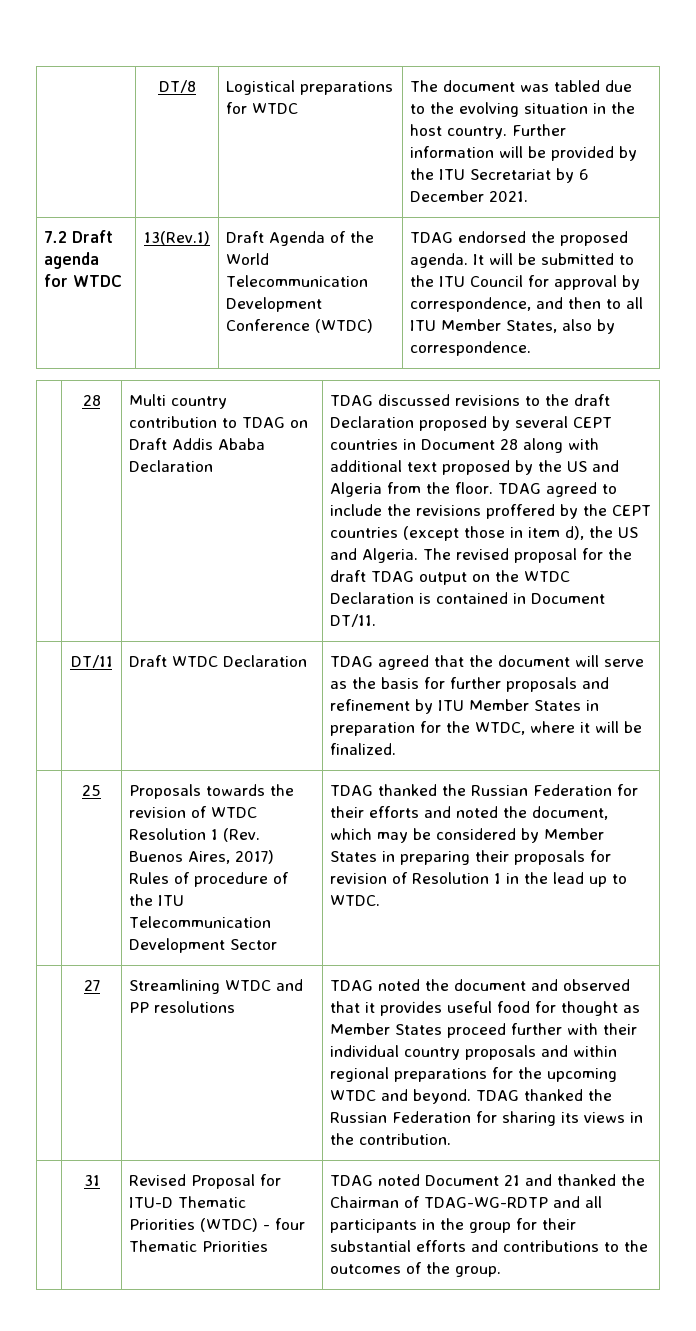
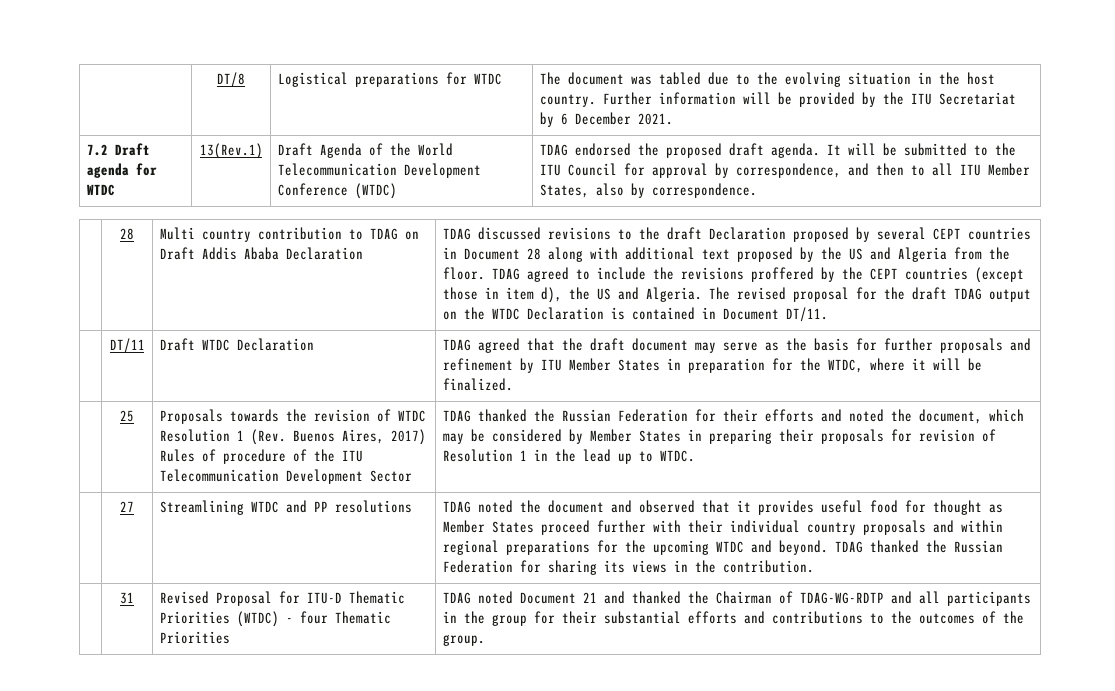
- TDAG endorsed the proposed agenda.
+ TDAG endorsed the proposed draft agenda.
- | DT/11 | Draft WTDC Declaration | TDAG agreed that the document will serve as the basis for further proposals and refinement by ITU Member States in preparation for the WTDC, where it will be finalized.
+ | DT/11 | Draft WTDC Declaration | TDAG agreed that the draft document may serve as the basis for further proposals and refinement by ITU Member States in preparation for the WTDC, where it will be finalized.

